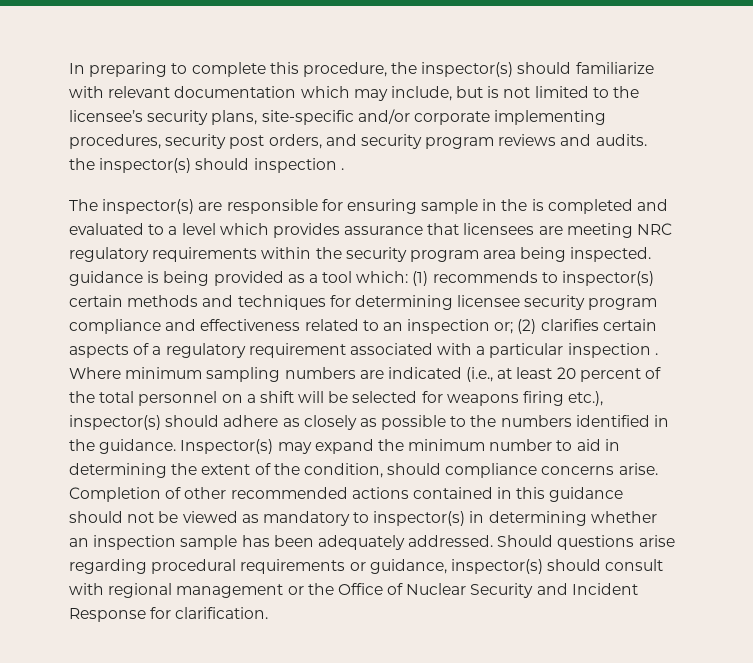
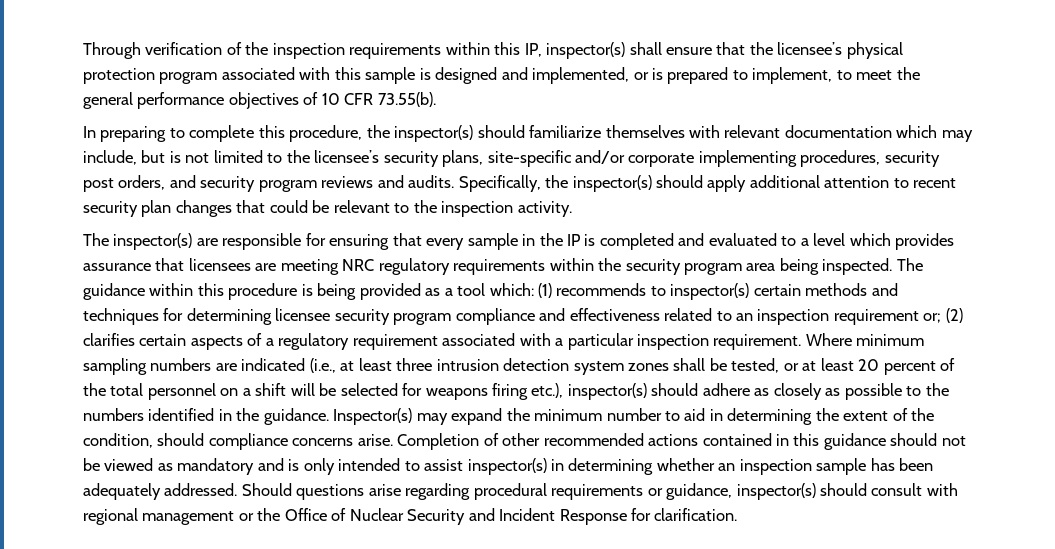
+ Through verification of the inspection requirements within this IP, inspector(s) shall ensure that the licensee’s physical protection program associated with this sample is designed and implemented, or is prepared to implement, to meet the general performance objectives of 10 CFR 73.55(b).
- In preparing to complete this procedure, the inspector(s) should familiarize with relevant documentation which may include, but is not limited to the licensee’s security plans, site-specific and/or corporate implementing procedures, security post orders, and security program reviews and audits. the inspector(s) should inspection .
+ In preparing to complete this procedure, the inspector(s) should familiarize themselves with relevant documentation which may include, but is not limited to the licensee’s security plans, site-specific and/or corporate implementing procedures, security post orders, and security program reviews and audits. Specifically, the inspector(s) should apply additional attention to recent security plan changes that could be relevant to the inspection activity.
- The inspector(s) are responsible for ensuring sample in the is completed and evaluated to a level which provides assurance that licensees are meeting NRC regulatory requirements within the security program area being inspected. guidance is being provided as a tool which:
+ The inspector(s) are responsible for ensuring that every sample in the IP is completed and evaluated to a level which provides assurance that licensees are meeting NRC regulatory requirements within the security program area being inspected. The guidance within this procedure is being provided as a tool which:
- (1) recommends to inspector(s) certain methods and techniques for determining licensee security program compliance and effectiveness related to an inspection or;
+ (1) recommends to inspector(s) certain methods and techniques for determining licensee security program compliance and effectiveness related to an inspection requirement or;
- (2) clarifies certain aspects of a regulatory requirement associated with a particular inspection .
+ (2) clarifies certain aspects of a regulatory requirement associated with a particular inspection requirement.
- Where minimum sampling numbers are indicated (i.e., at least 20 percent of the total personnel on a shift will be selected for weapons firing etc.), inspector(s) should adhere as closely as possible to the numbers identified in the guidance.
+ Where minimum sampling numbers are indicated (i.e., at least three intrusion detection system zones shall be tested, or at least 20 percent of the total personnel on a shift will be selected for weapons firing etc.), inspector(s) should adhere as closely as possible to the numbers identified in the guidance.
- Completion of other recommended actions contained in this guidance should not be viewed as mandatory to inspector(s) in determining whether an inspection sample has been adequately addressed.
+ Completion of other recommended actions contained in this guidance should not be viewed as mandatory and is only intended to assist inspector(s) in determining whether an inspection sample has been adequately addressed.

